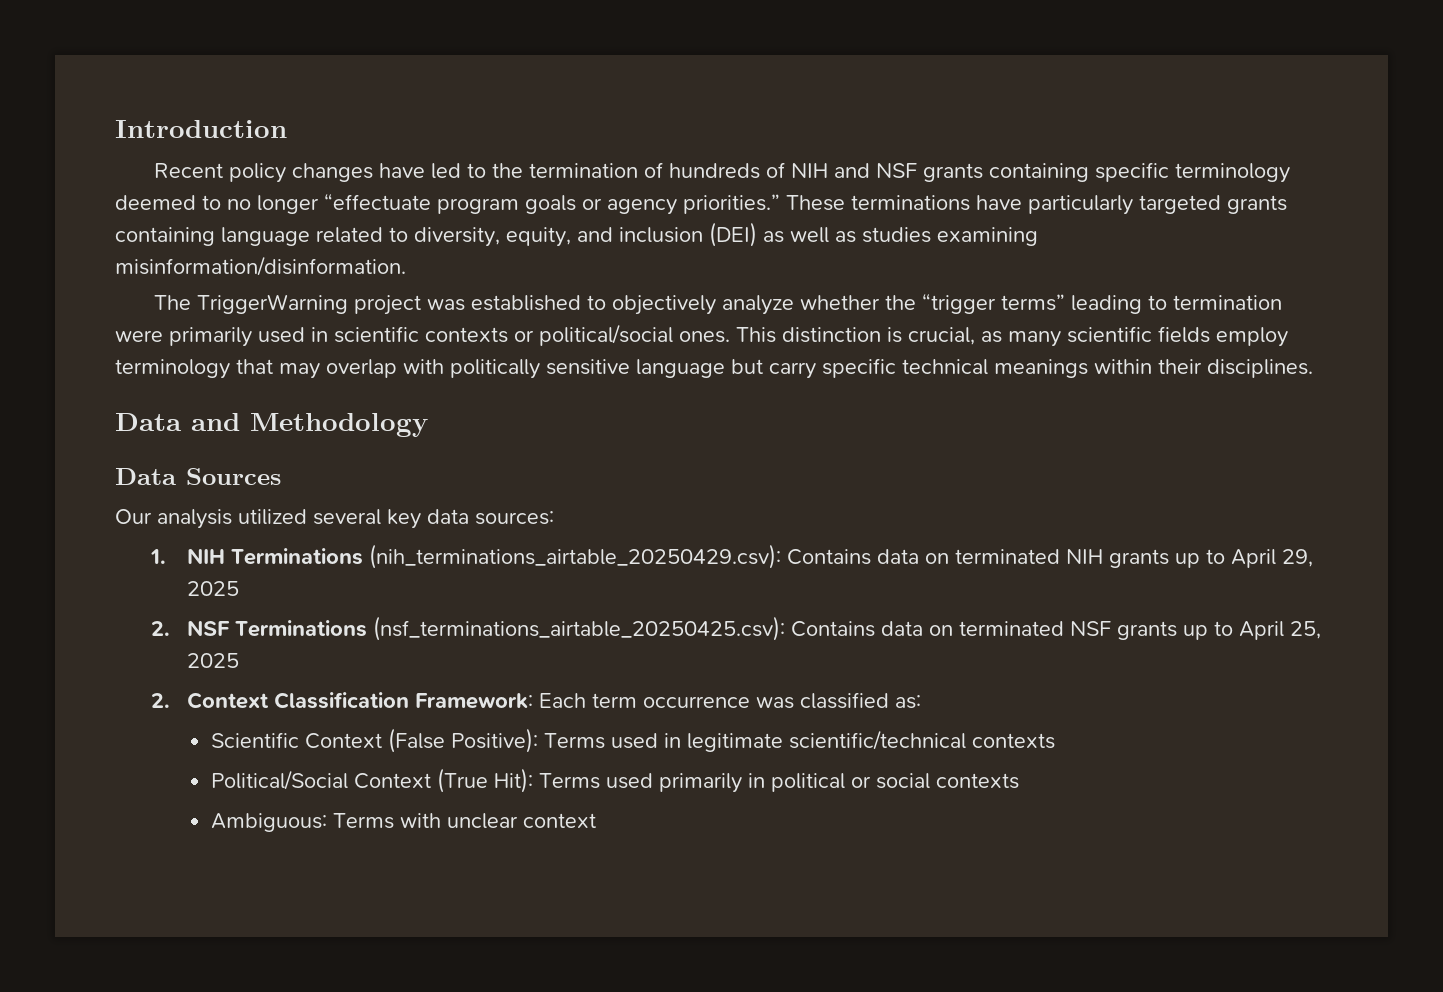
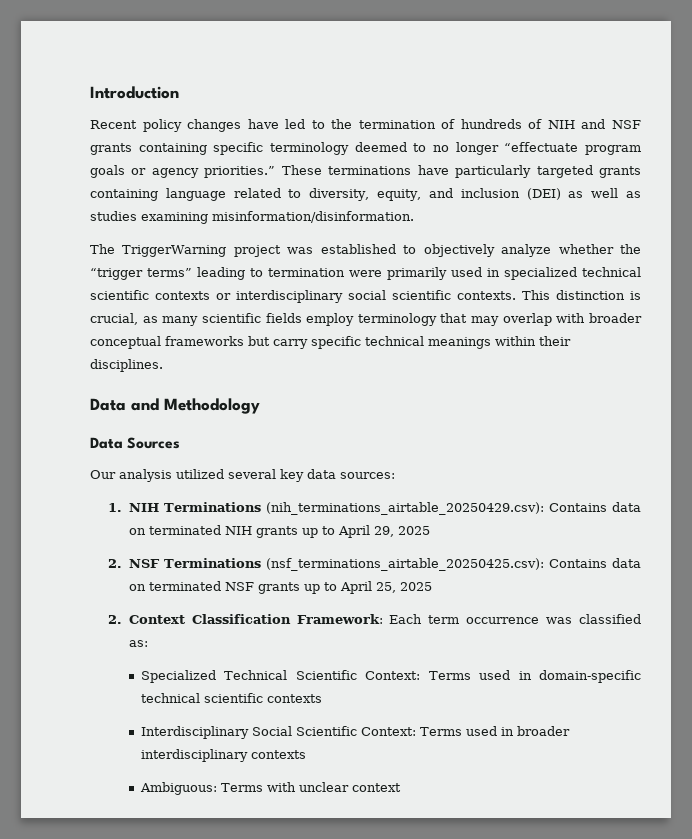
- The TriggerWarning project was established to objectively analyze whether the “trigger terms” leading to termination were primarily used in scientific contexts or political/social ones.
+ The TriggerWarning project was established to objectively analyze whether the “trigger terms” leading to termination were primarily used in specialized technical scientific contexts or interdisciplinary social scientific contexts.
- This distinction is crucial, as many scientific fields employ terminology that may overlap with politically sensitive language but carry specific technical meanings within their disciplines.
+ This distinction is crucial, as many scientific fields employ terminology that may overlap with broader conceptual frameworks but carry specific technical meanings within their disciplines.
- Scientific Context (False Positive): Terms used in legitimate scientific/technical contexts
- Political/Social Context (True Hit): Terms used primarily in political or social contexts
+ Specialized Technical Scientific Context: Terms used in domain-specific technical scientific contexts
+ Interdisciplinary Social Scientific Context: Terms used in broader interdisciplinary contexts

